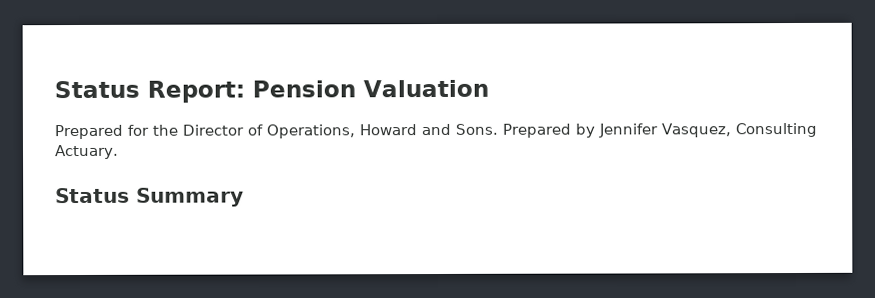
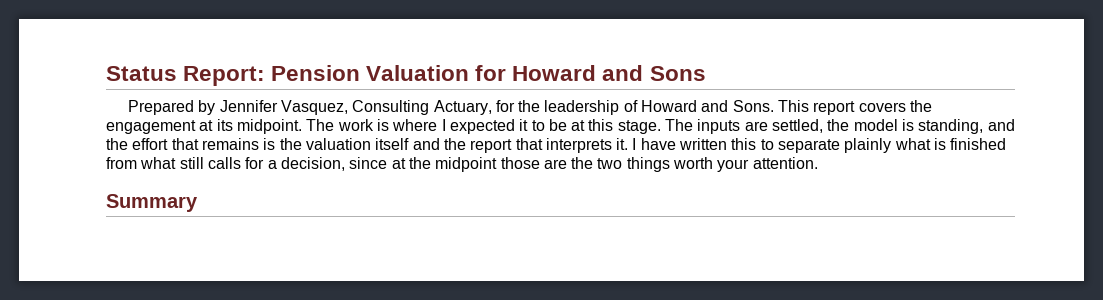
- Status Report: Pension Valuation
- Prepared for the Director of Operations, Howard and Sons. Prepared by Jennifer Vasquez, Consulting Actuary.
- Status Summary
+ Status Report: Pension Valuation for Howard and Sons
+ Prepared by Jennifer Vasquez, Consulting Actuary, for the leadership of Howard and Sons. This report covers the engagement at its midpoint. The work is where I expected it to be at this stage. The inputs are settled, the model is standing, and the effort that remains is the valuation itself and the report that interprets it. I have written this to separate plainly what is finished from what still calls for a decision, since at the midpoint those are the two things worth your attention.
+ Summary

